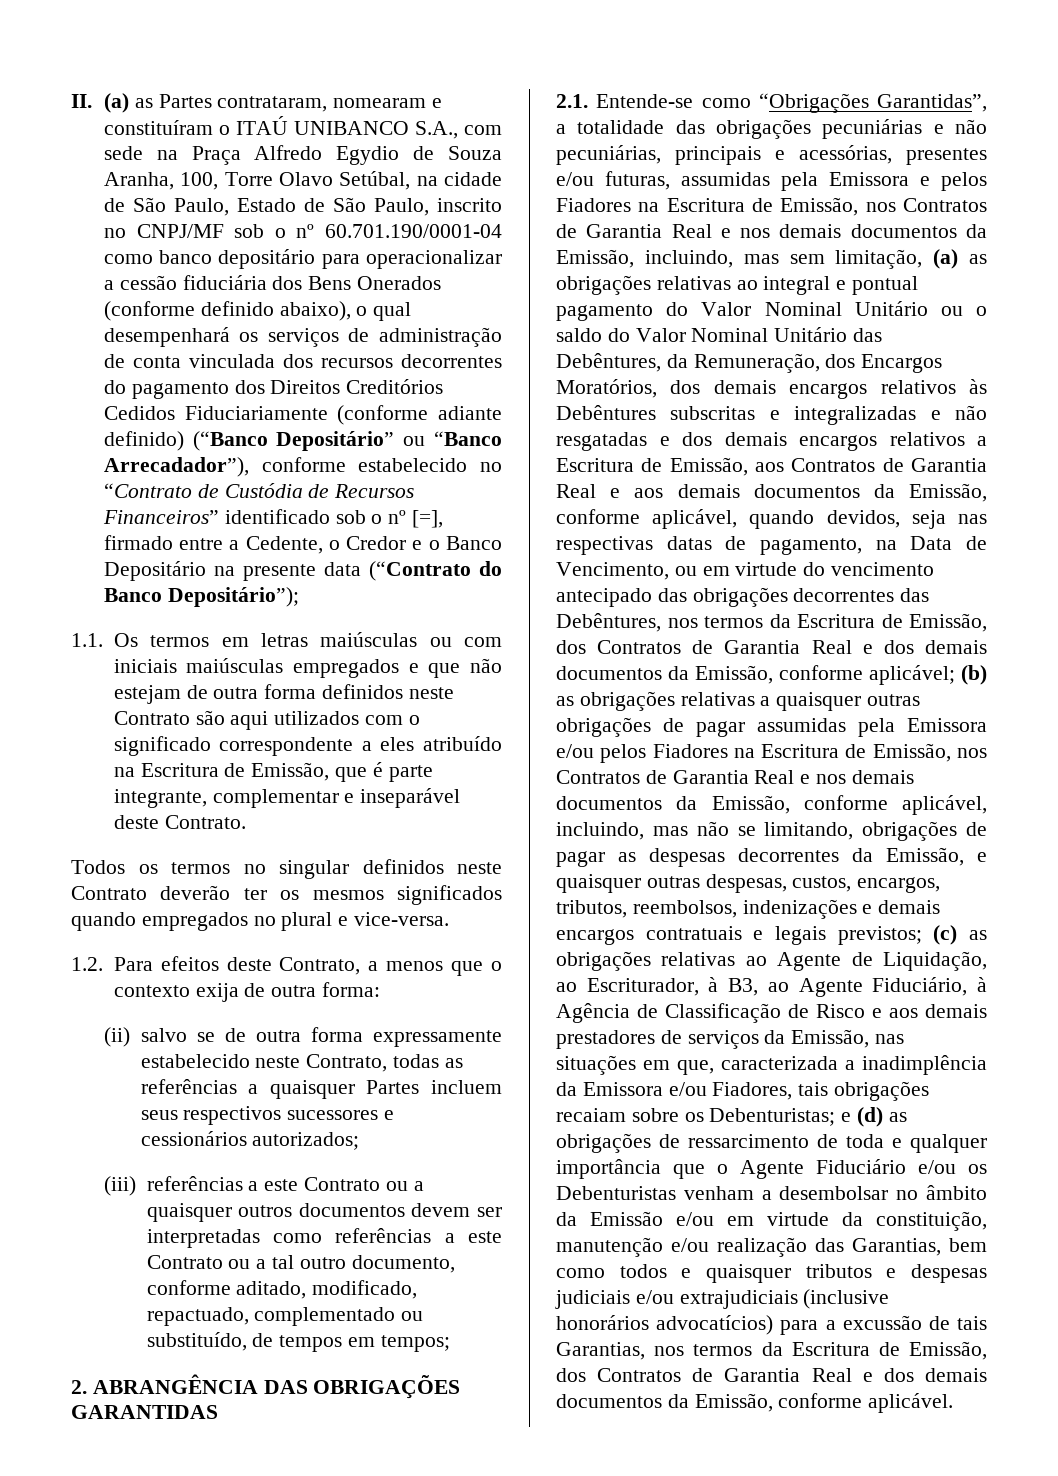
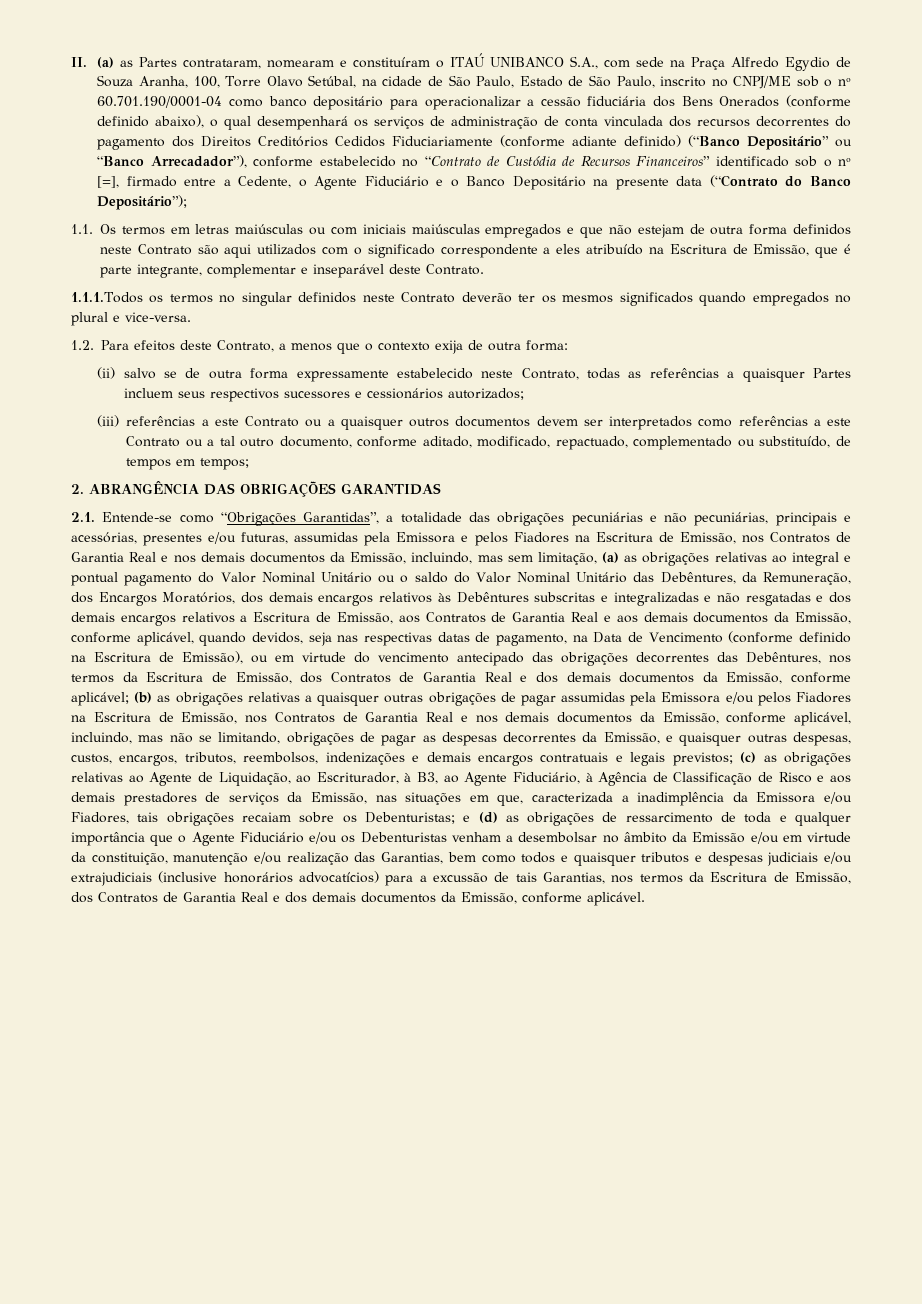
- II. (a) as Partes contrataram, nomearam e constituíram o ITAÚ UNIBANCO S.A., com sede na Praça Alfredo Egydio de Souza Aranha, 100, Torre Olavo Setúbal, na cidade de São Paulo, Estado de São Paulo, inscrito no CNPJ/MF sob o nº 60.701.190/0001-04 como banco depositário para operacionalizar a cessão fiduciária dos Bens Onerados (conforme definido abaixo), o qual desempenhará os serviços de administração de conta vinculada dos recursos decorrentes do pagamento dos Direitos Creditórios Cedidos Fiduciariamente (conforme adiante definido) (“Banco Depositário” ou “Banco Arrecadador”), conforme estabelecido no “Contrato de Custódia de Recursos Financeiros” identificado sob o nº [=], firmado entre a Cedente, o Credor e o Banco Depositário na presente data (“Contrato do Banco Depositário”);
+ II. (a) as Partes contrataram, nomearam e constituíram o ITAÚ UNIBANCO S.A., com sede na Praça Alfredo Egydio de Souza Aranha, 100, Torre Olavo Setúbal, na cidade de São Paulo, Estado de São Paulo, inscrito no CNPJ/ME sob o nº 60.701.190/0001-04 como banco depositário para operacionalizar a cessão fiduciária dos Bens Onerados (conforme definido abaixo), o qual desempenhará os serviços de administração de conta vinculada dos recursos decorrentes do pagamento dos Direitos Creditórios Cedidos Fiduciariamente (conforme adiante definido) (“Banco Depositário” ou “Banco Arrecadador”), conforme estabelecido no “Contrato de Custódia de Recursos Financeiros” identificado sob o nº [=], firmado entre a Cedente, o Agente Fiduciário e o Banco Depositário na presente data (“Contrato do Banco Depositário”);
- Todos os termos no singular definidos neste Contrato deverão ter os mesmos significados quando empregados no plural e vice-versa.
+ 1.1.1.Todos os termos no singular definidos neste Contrato deverão ter os mesmos significados quando empregados no plural e vice-versa.
- (iii) referências a este Contrato ou a quaisquer outros documentos devem ser interpretadas como referências a este Contrato ou a tal outro documento, conforme aditado, modificado, repactuado, complementado ou substituído, de tempos em tempos;
+ (iii) referências a este Contrato ou a quaisquer outros documentos devem ser interpretados como referências a este Contrato ou a tal outro documento, conforme aditado, modificado, repactuado, complementado ou substituído, de tempos em tempos;
- 2.1. Entende-se como “Obrigações Garantidas”, a totalidade das obrigações pecuniárias e não pecuniárias, principais e acessórias, presentes e/ou futuras, assumidas pela Emissora e pelos Fiadores na Escritura de Emissão, nos Contratos de Garantia Real e nos demais documentos da Emissão, incluindo, mas sem limitação, (a) as obrigações relativas ao integral e pontual pagamento do Valor Nominal Unitário ou o saldo do Valor Nominal Unitário das Debêntures, da Remuneração, dos Encargos Moratórios, dos demais encargos relativos às Debêntures subscritas e integralizadas e não resgatadas e dos demais encargos relativos a Escritura de Emissão, aos Contratos de Garantia Real e aos demais documentos da Emissão, conforme aplicável, quando devidos, seja nas respectivas datas de pagamento, na Data de Vencimento, ou em virtude do vencimento antecipado das obrigações decorrentes das Debêntures, nos termos da Escritura de Emissão, dos Contratos de Garantia Real e dos demais documentos da Emissão, conforme aplicável;
+ 2.1. Entende-se como “Obrigações Garantidas”, a totalidade das obrigações pecuniárias e não pecuniárias, principais e acessórias, presentes e/ou futuras, assumidas pela Emissora e pelos Fiadores na Escritura de Emissão, nos Contratos de Garantia Real e nos demais documentos da Emissão, incluindo, mas sem limitação, (a) as obrigações relativas ao integral e pontual pagamento do Valor Nominal Unitário ou o saldo do Valor Nominal Unitário das Debêntures, da Remuneração, dos Encargos Moratórios, dos demais encargos relativos às Debêntures subscritas e integralizadas e não resgatadas e dos demais encargos relativos a Escritura de Emissão, aos Contratos de Garantia Real e aos demais documentos da Emissão, conforme aplicável, quando devidos, seja nas respectivas datas de pagamento, na Data de Vencimento (conforme definido na Escritura de Emissão), ou em virtude do vencimento antecipado das obrigações decorrentes das Debêntures, nos termos da Escritura de Emissão, dos Contratos de Garantia Real e dos demais documentos da Emissão, conforme aplicável;

